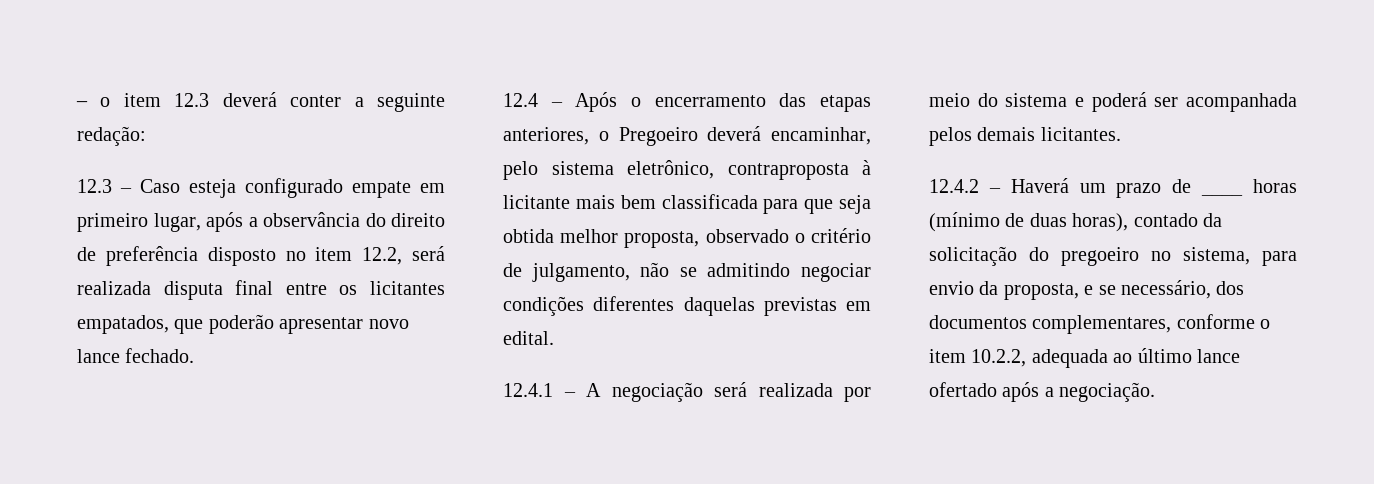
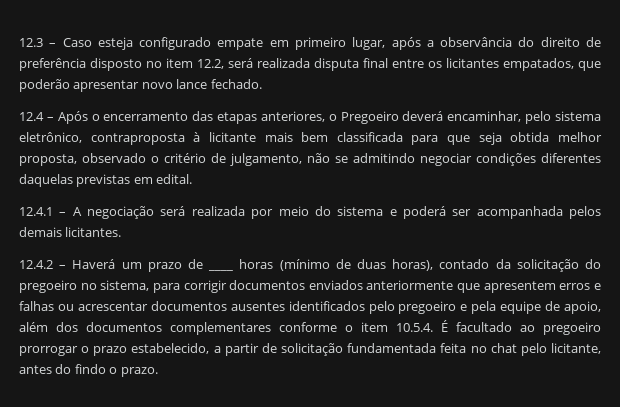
- – o item 12.3 deverá conter a seguinte redação:
- 12.4.2 – Haverá um prazo de ____ horas (mínimo de duas horas), contado da solicitação do pregoeiro no sistema, para envio da proposta, e se necessário, dos documentos complementares, conforme o item 10.2.2, adequada ao último lance ofertado após a negociação.
+ 12.4.2 – Haverá um prazo de ____ horas (mínimo de duas horas), contado da solicitação do pregoeiro no sistema, para corrigir documentos enviados anteriormente que apresentem erros e falhas ou acrescentar documentos ausentes identificados pelo pregoeiro e pela equipe de apoio, além dos documentos complementares conforme o item 10.5.4. É facultado ao pregoeiro prorrogar o prazo estabelecido, a partir de solicitação fundamentada feita no chat pelo licitante, antes do findo o prazo.

